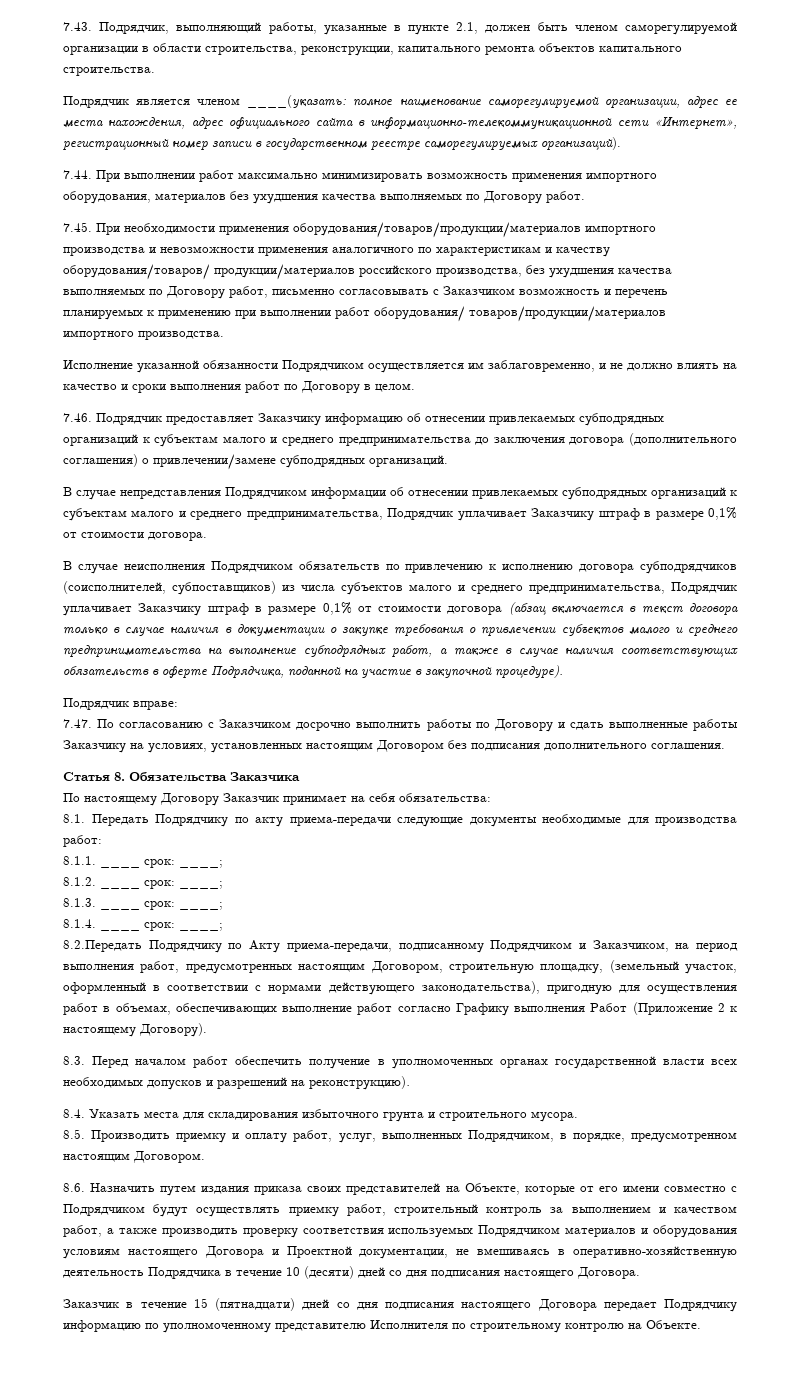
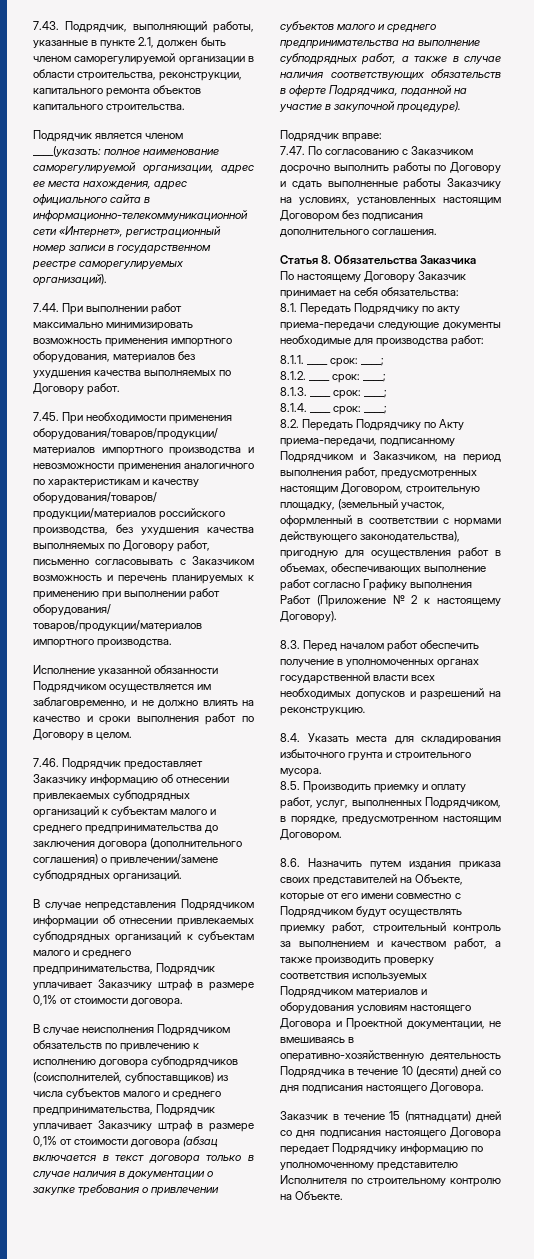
- 8.2.Передать Подрядчику по Акту приема-передачи, подписанному Подрядчиком и Заказчиком, на период выполнения работ, предусмотренных настоящим Договором, строительную площадку, (земельный участок, оформленный в соответствии с нормами действующего законодательства), пригодную для осуществления работ в объемах, обеспечивающих выполнение работ согласно Графику выполнения Работ (Приложение 2 к настоящему Договору).
+ 8.2. Передать Подрядчику по Акту приема-передачи, подписанному Подрядчиком и Заказчиком, на период выполнения работ, предусмотренных настоящим Договором, строительную площадку, (земельный участок, оформленный в соответствии с нормами действующего законодательства), пригодную для осуществления работ в объемах, обеспечивающих выполнение работ согласно Графику выполнения Работ (Приложение № 2 к настоящему Договору).
- 8.3. Перед началом работ обеспечить получение в уполномоченных органах государственной власти всех необходимых допусков и разрешений на реконструкцию).
+ 8.3. Перед началом работ обеспечить получение в уполномоченных органах государственной власти всех необходимых допусков и разрешений на реконструкцию.

